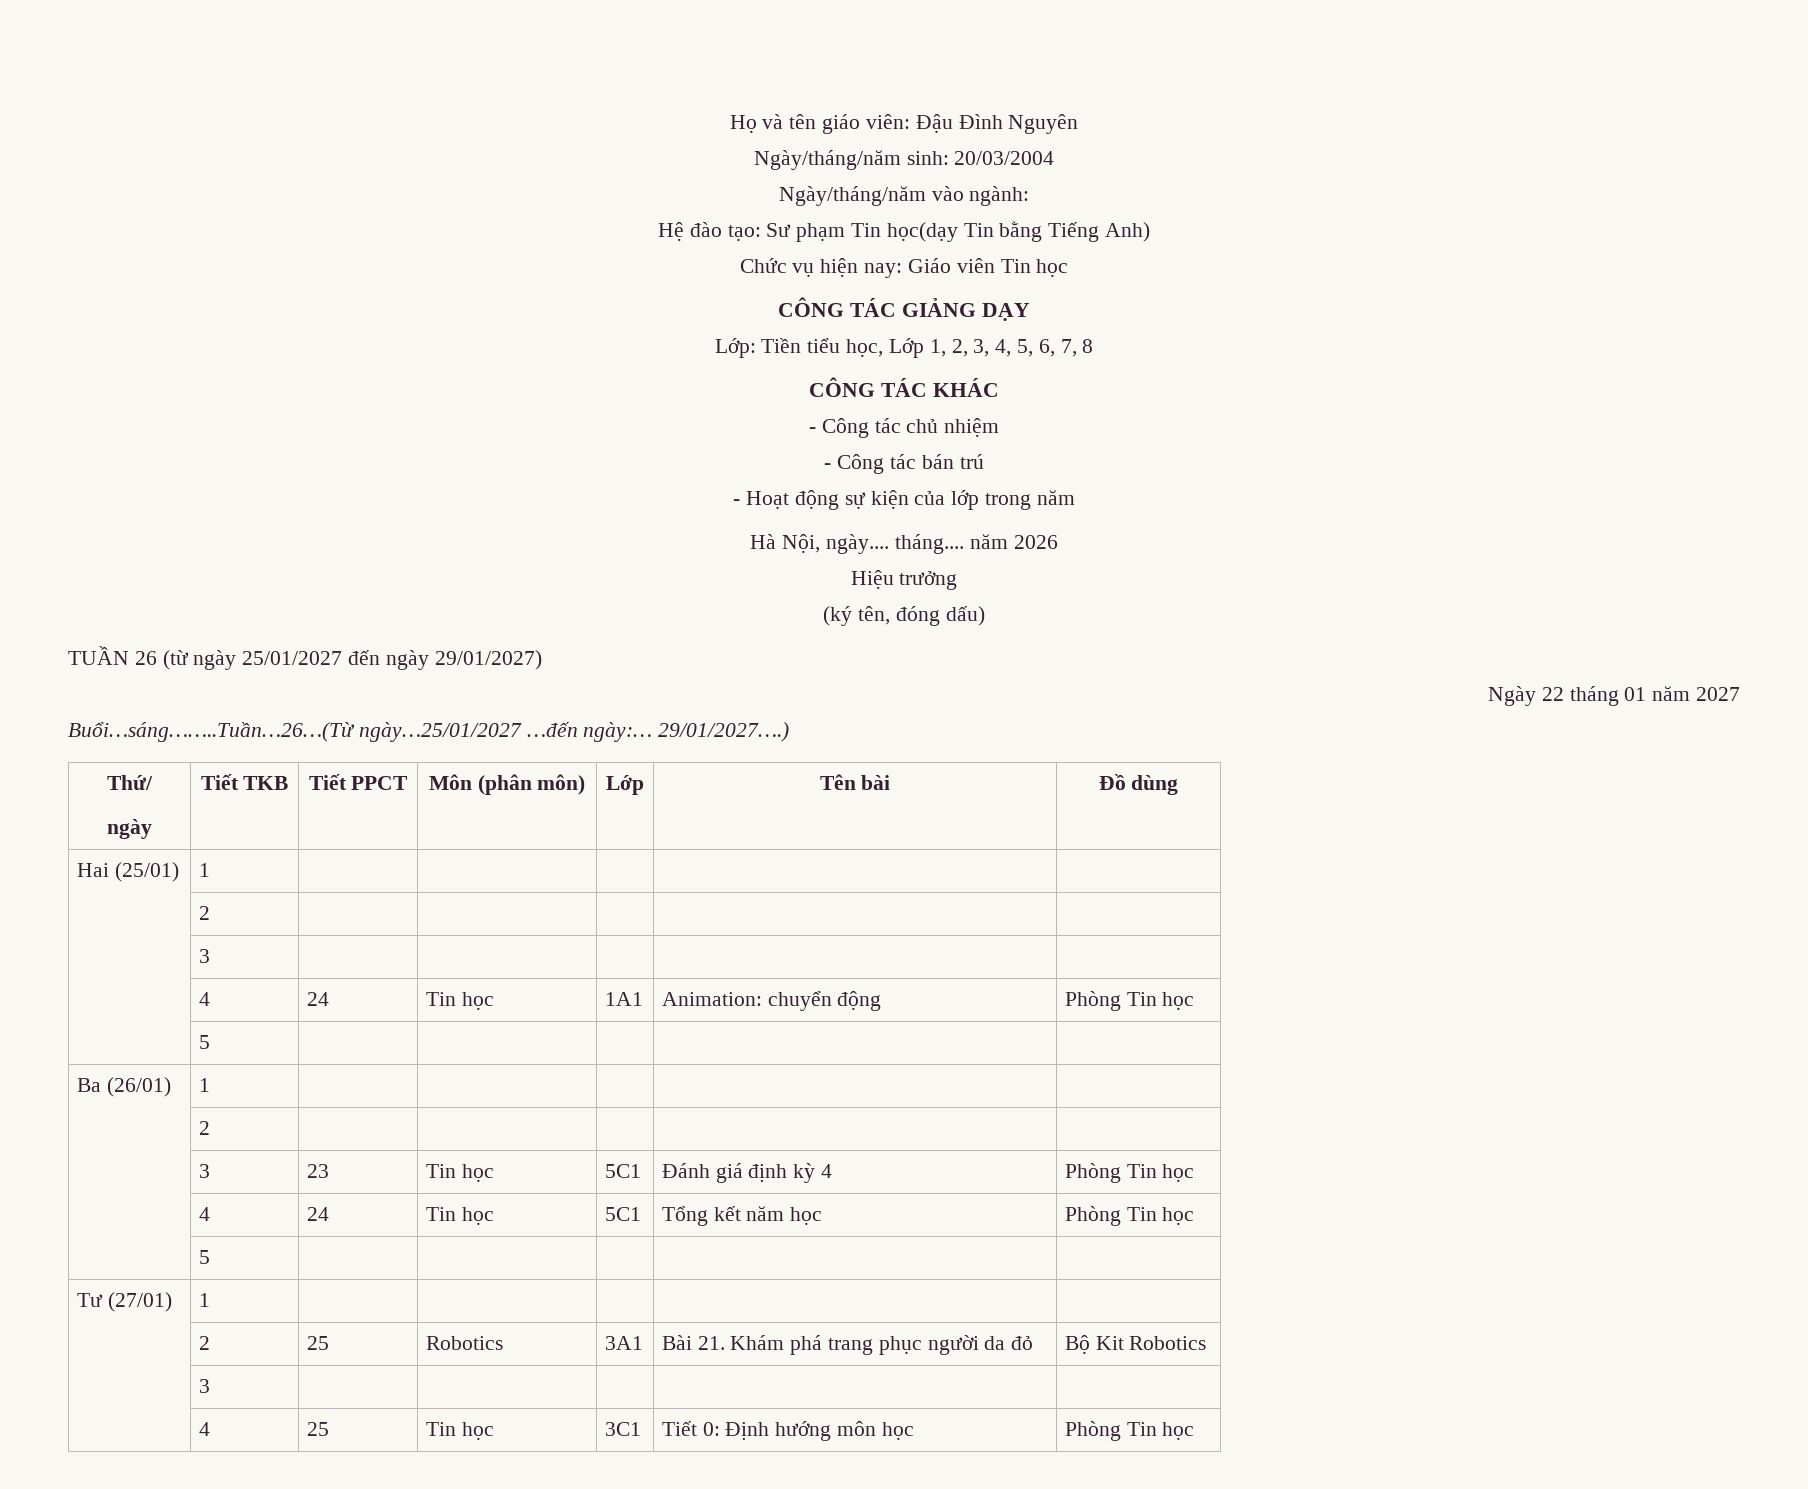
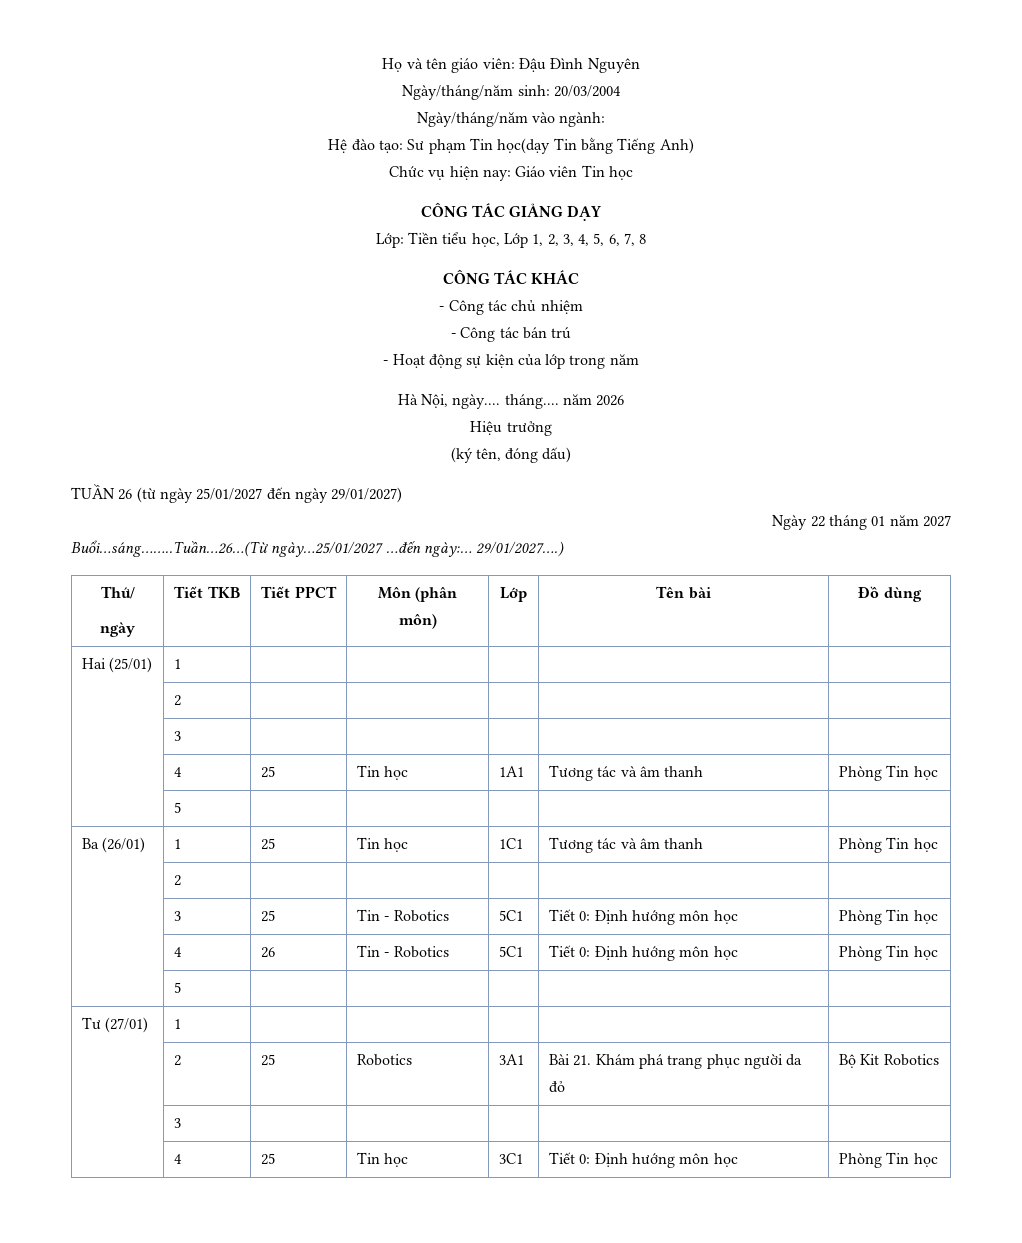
- | 4 | 24 | Tin học | 1A1 | Animation: chuyển động | Phòng Tin học
+ | 4 | 25 | Tin học | 1A1 | Tương tác và âm thanh | Phòng Tin học
- Ba (26/01) | 1 | | | | |
+ Ba (26/01) | 1 | 25 | Tin học | 1C1 | Tương tác và âm thanh | Phòng Tin học
  | 2 | | | | |
- | 3 | 23 | Tin học | 5C1 | Đánh giá định kỳ 4 | Phòng Tin học
+ | 3 | 25 | Tin - Robotics | 5C1 | Tiết 0: Định hướng môn học | Phòng Tin học
- | 4 | 24 | Tin học | 5C1 | Tổng kết năm học | Phòng Tin học
+ | 4 | 26 | Tin - Robotics | 5C1 | Tiết 0: Định hướng môn học | Phòng Tin học

